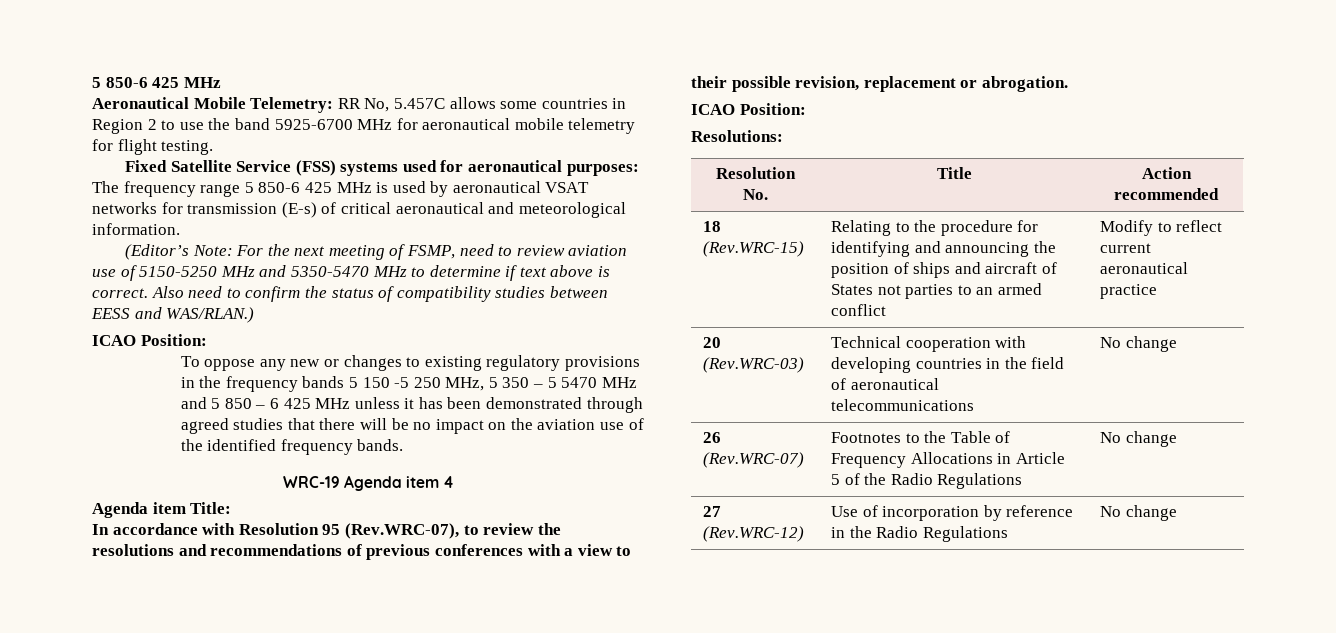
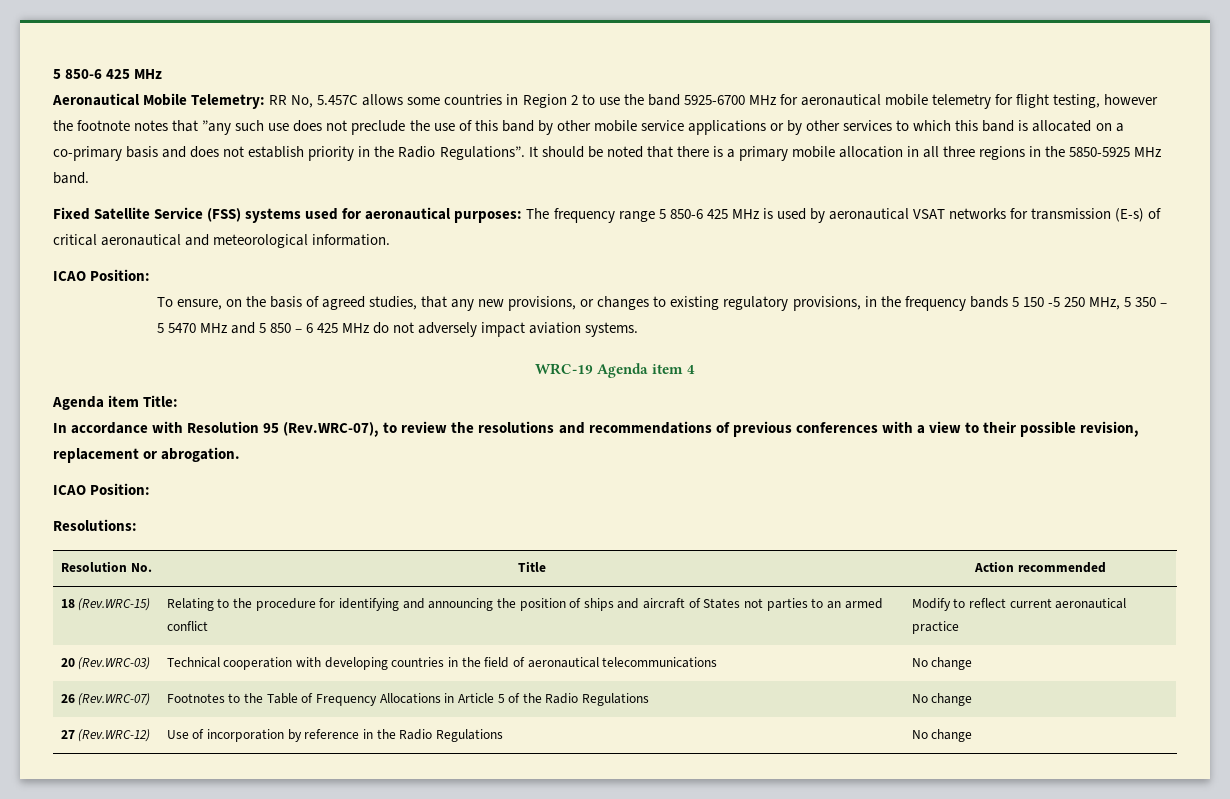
- Aeronautical Mobile Telemetry: RR No, 5.457C allows some countries in Region 2 to use the band 5925-6700 MHz for aeronautical mobile telemetry for flight testing.
+ Aeronautical Mobile Telemetry: RR No, 5.457C allows some countries in Region 2 to use the band 5925-6700 MHz for aeronautical mobile telemetry for flight testing, however the footnote notes that ”any such use does not preclude the use of this band by other mobile service applications or by other services to which this band is allocated on a co-primary basis and does not establish priority in the Radio Regulations”. It should be noted that there is a primary mobile allocation in all three regions in the 5850-5925 MHz band.
  Fixed Satellite Service (FSS) systems used for aeronautical purposes: The frequency range 5 850-6 425 MHz is used by aeronautical VSAT networks for transmission (E-s) of critical aeronautical and meteorological information.
- (Editor’s Note: For the next meeting of FSMP, need to review aviation use of 5150-5250 MHz and 5350-5470 MHz to determine if text above is correct. Also need to confirm the status of compatibility studies between EESS and WAS/RLAN.)
  ICAO Position:
- To oppose any new or changes to existing regulatory provisions in the frequency bands 5 150 -5 250 MHz, 5 350 – 5 5470 MHz and 5 850 – 6 425 MHz unless it has been demonstrated through agreed studies that there will be no impact on the aviation use of the identified frequency bands.
+ To ensure, on the basis of agreed studies, that any new provisions, or changes to existing regulatory provisions, in the frequency bands 5 150 -5 250 MHz, 5 350 – 5 5470 MHz and 5 850 – 6 425 MHz do not adversely impact aviation systems.

